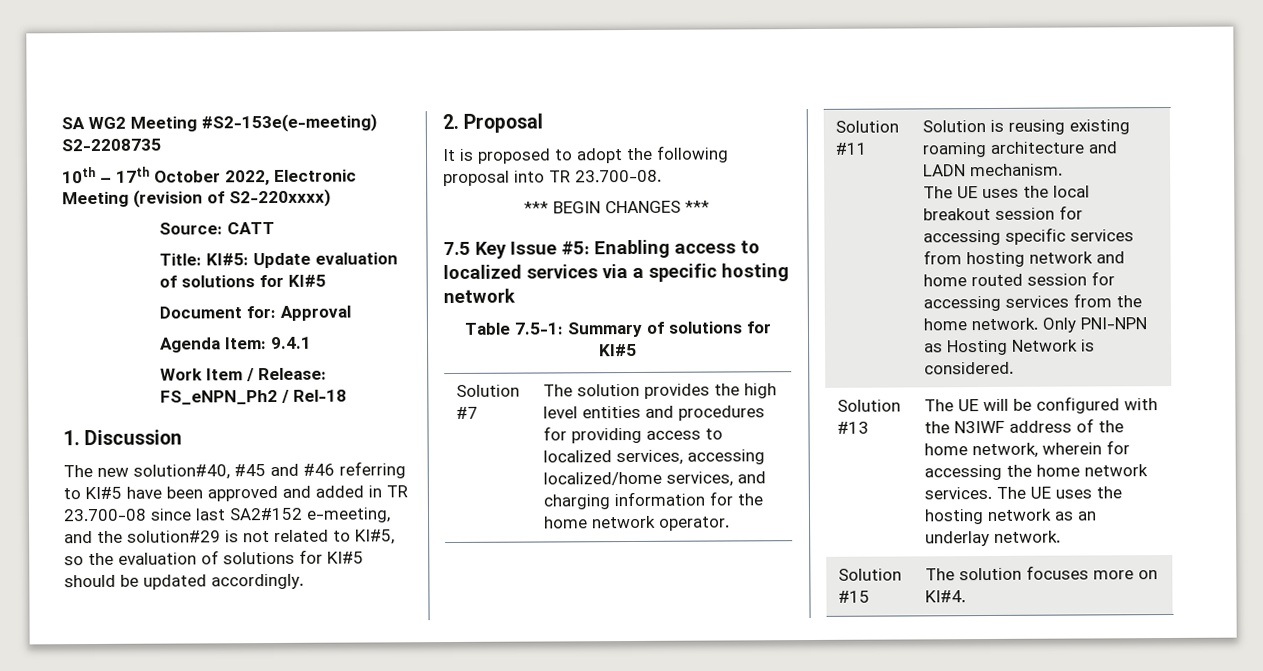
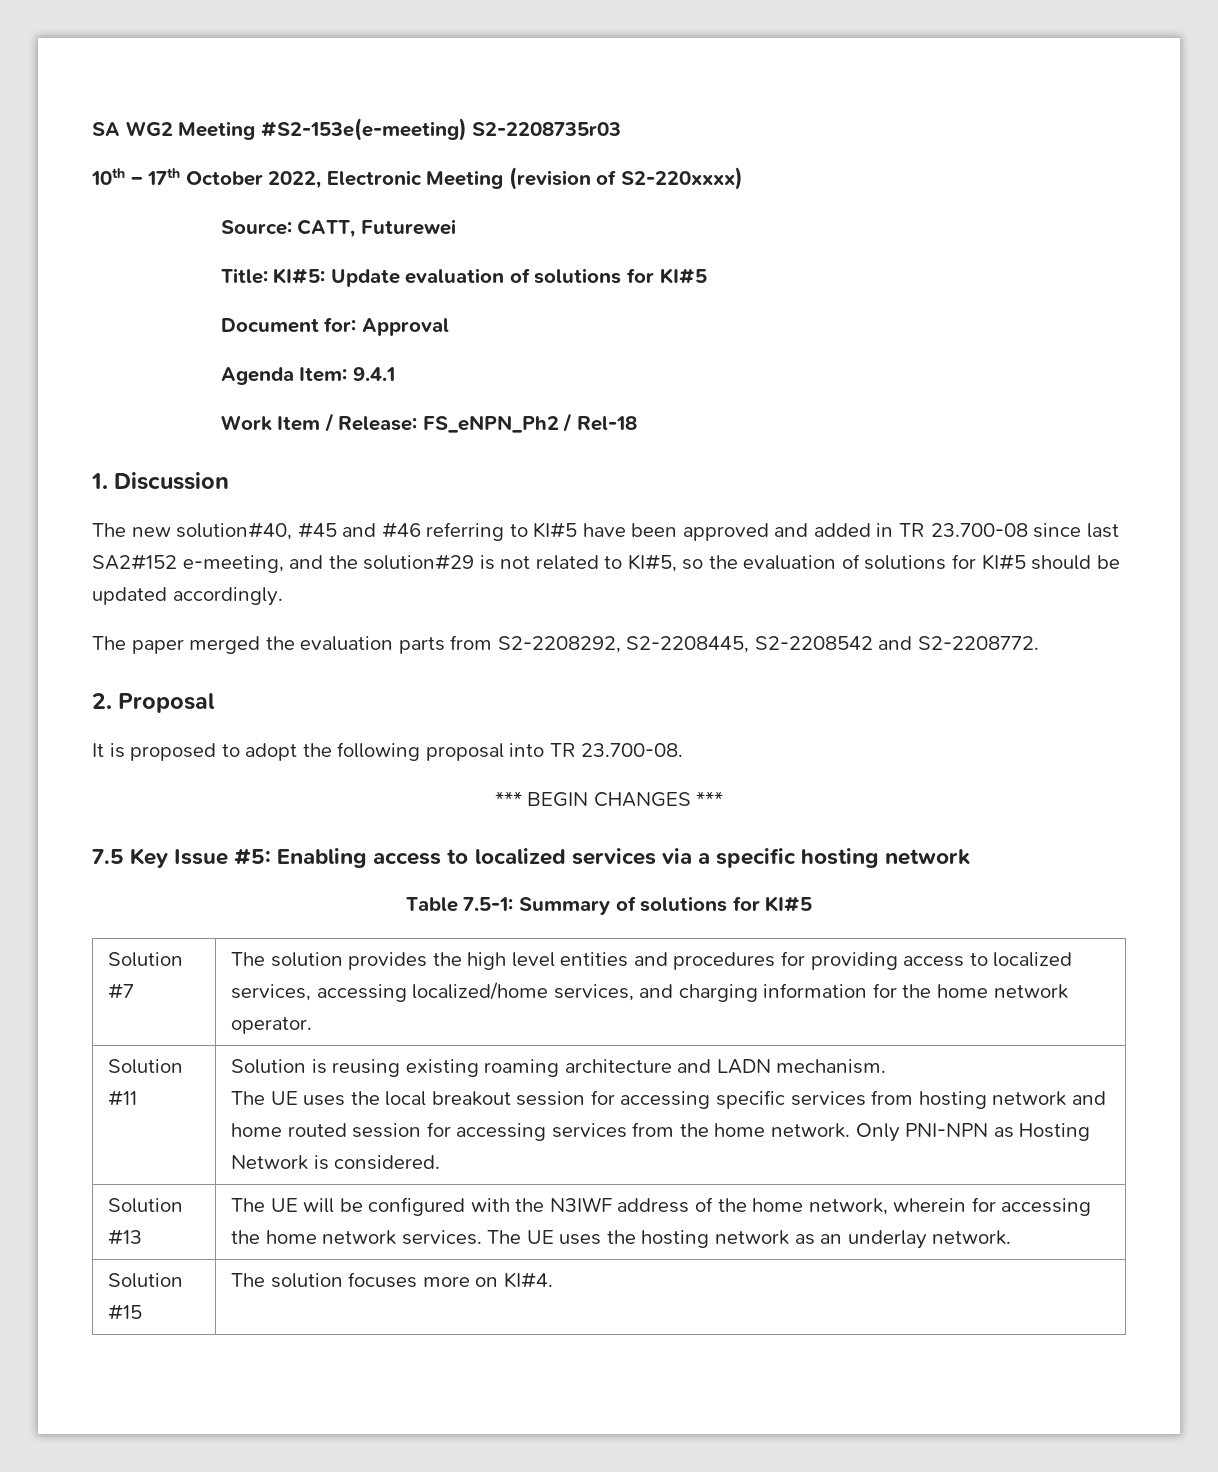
- SA WG2 Meeting #S2-153e(e-meeting) S2-2208735
+ SA WG2 Meeting #S2-153e(e-meeting) S2-2208735r03
- Source: CATT
+ Source: CATT, Futurewei
+ The paper merged the evaluation parts from S2-2208292, S2-2208445, S2-2208542 and S2-2208772.

